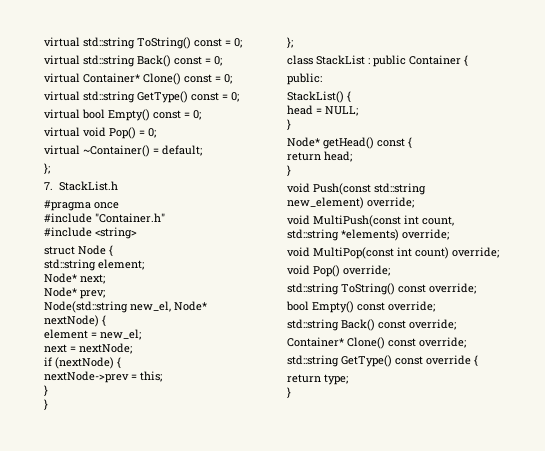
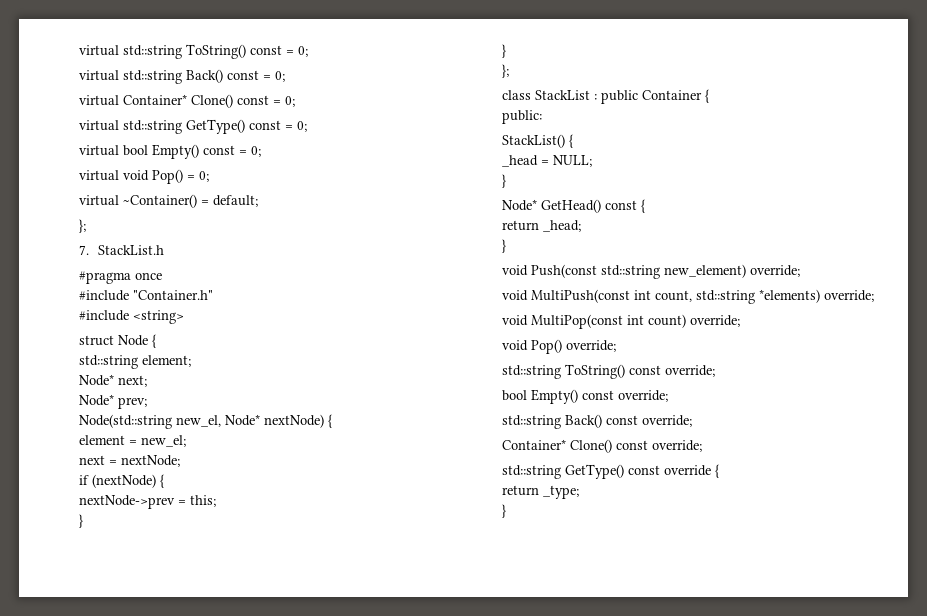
- head = NULL;
+ _head = NULL;
- Node* getHead() const {
+ Node* GetHead() const {
- return head;
+ return _head;
- return type;
+ return _type;

